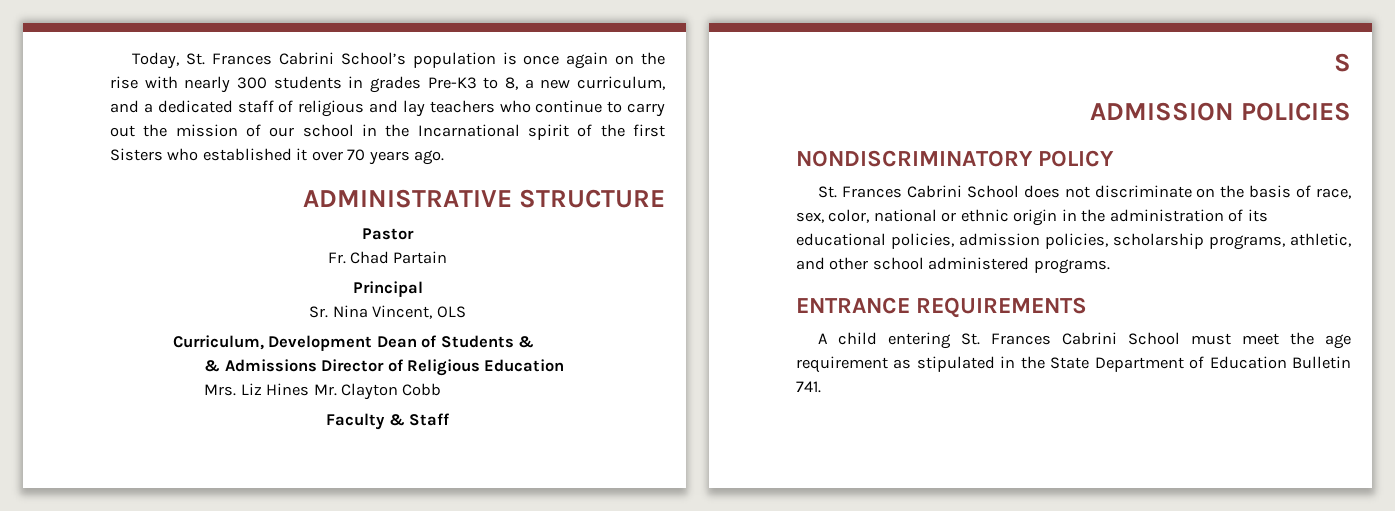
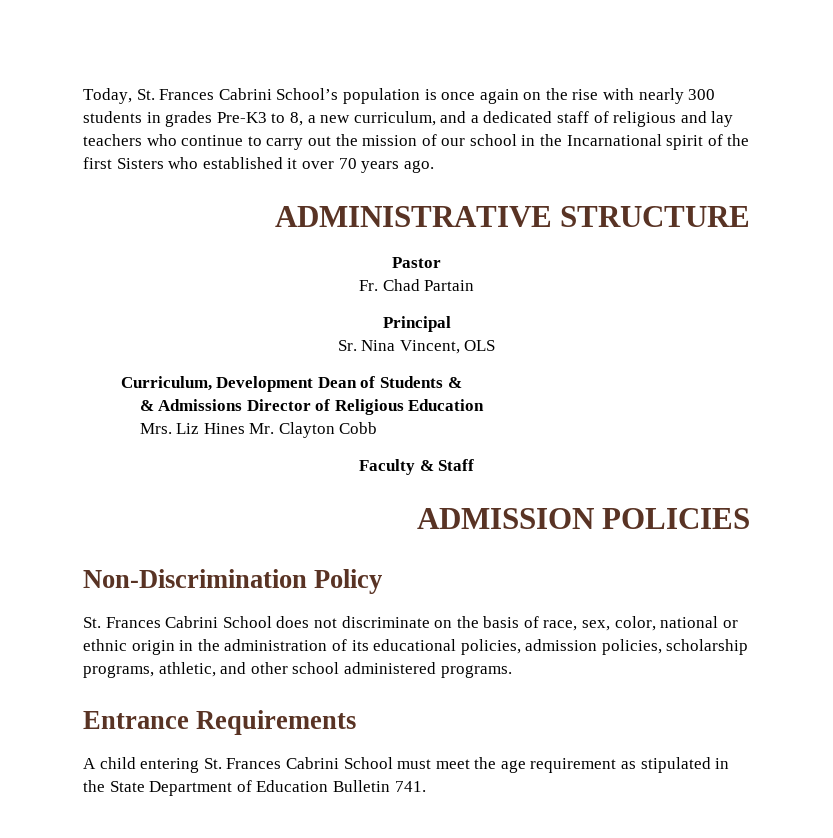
- S
- NONDISCRIMINATORY POLICY
+ Non-Discrimination Policy
- ENTRANCE REQUIREMENTS
+ Entrance Requirements

